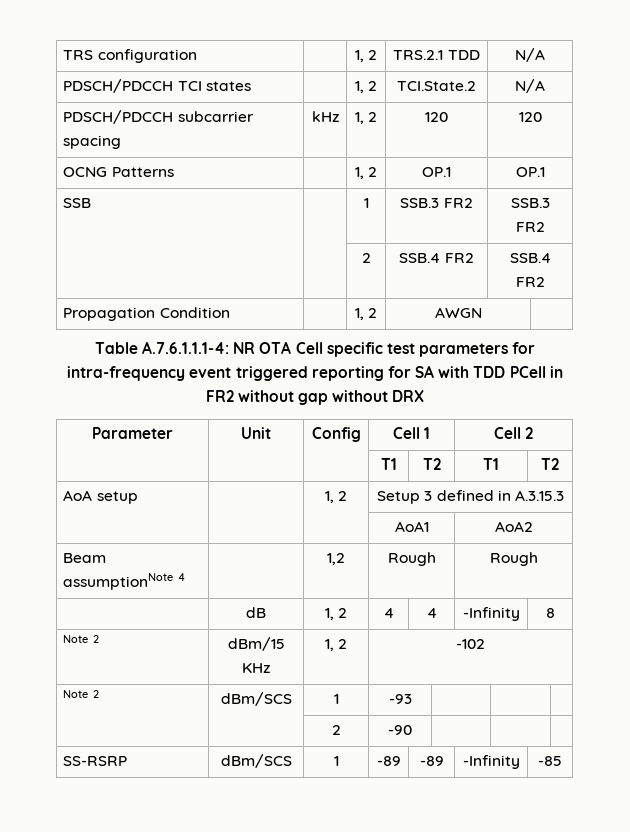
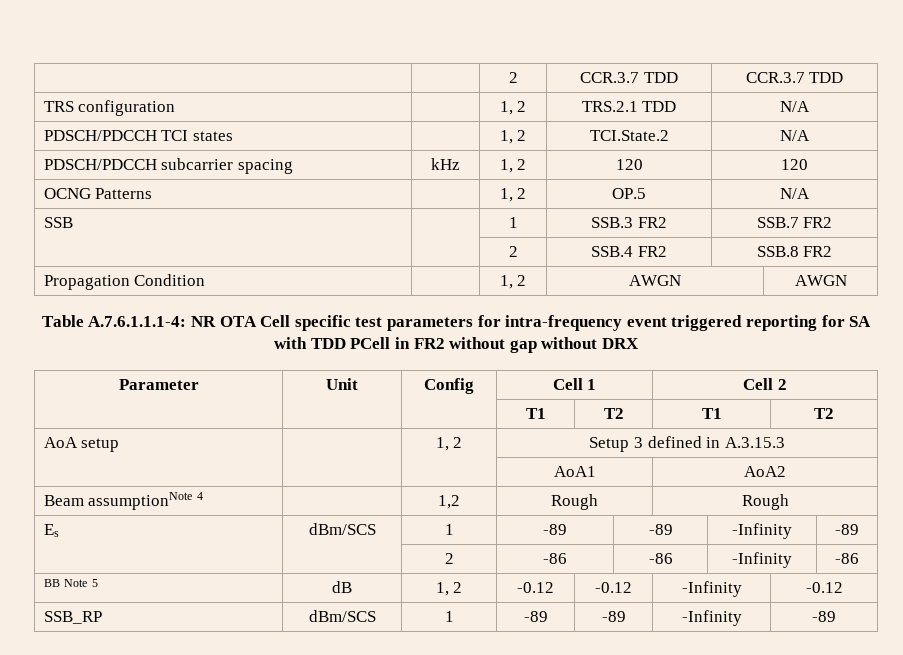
+ | | 2 | CCR.3.7 TDD | CCR.3.7 TDD
- OCNG Patterns | | 1, 2 | OP.1 | OP.1
+ OCNG Patterns | | 1, 2 | OP.5 | N/A
- SSB | | 1 | SSB.3 FR2 | SSB.3 FR2
+ SSB | | 1 | SSB.3 FR2 | SSB.7 FR2
- | | 2 | SSB.4 FR2 | SSB.4 FR2
+ | | 2 | SSB.4 FR2 | SSB.8 FR2
- Propagation Condition | | 1, 2 | AWGN |
+ Propagation Condition | | 1, 2 | AWGN | AWGN
- | dB | 1, 2 | 4 | 4 | -Infinity | 8
- Note 2 | dBm/15 KHz | 1, 2 | -102
- Note 2 | dBm/SCS | 1 | -93 | | |
- | | 2 | -90 | | |
- SS-RSRP | dBm/SCS | 1 | -89 | -89 | -Infinity | -85
+ Es | dBm/SCS | 1 | -89 | -89 | -Infinity | -89
+ | | 2 | -86 | -86 | -Infinity | -86
+ BB Note 5 | dB | 1, 2 | -0.12 | -0.12 | -Infinity | -0.12
+ SSB_RP | dBm/SCS | 1 | -89 | -89 | -Infinity | -89

